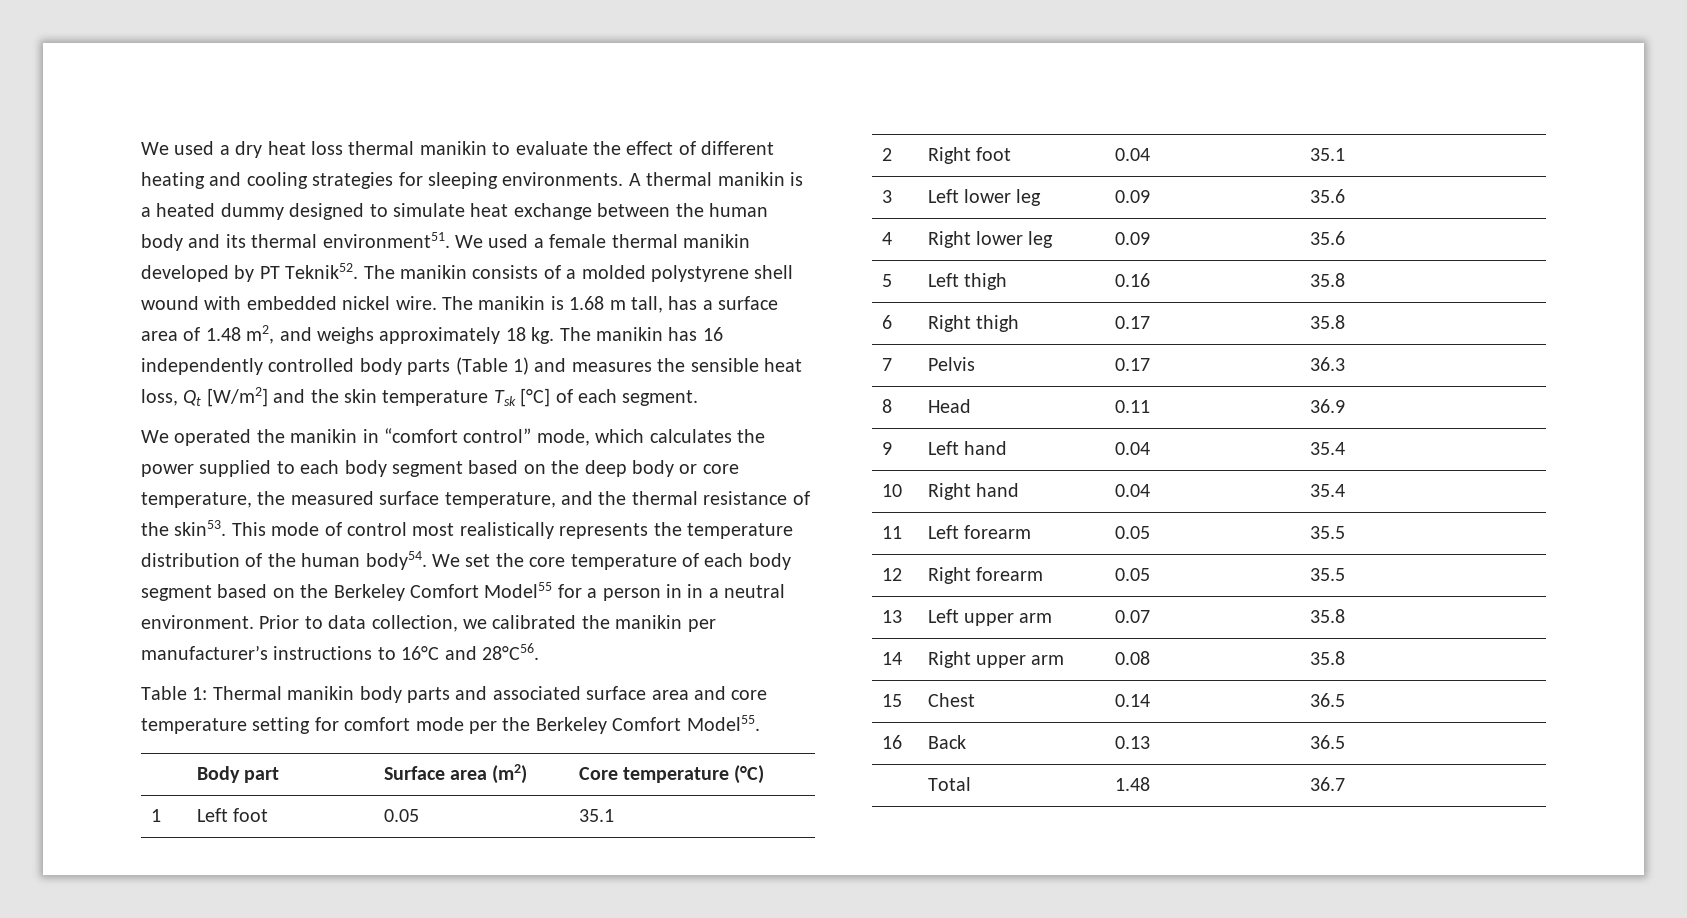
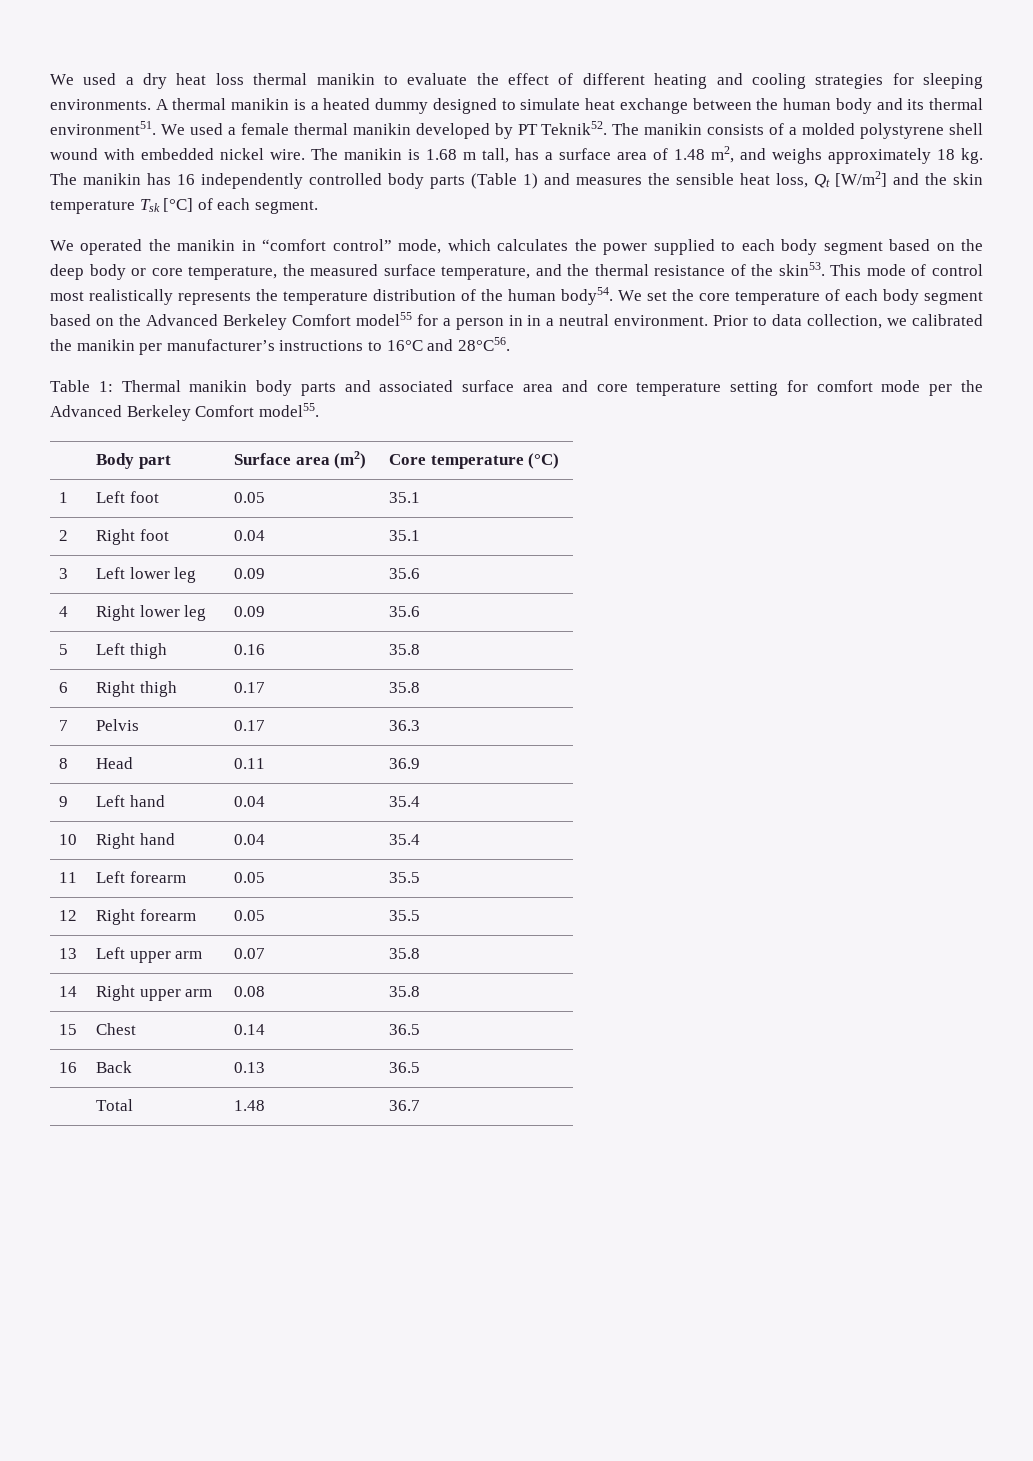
- We set the core temperature of each body segment based on the Berkeley Comfort Model55 for a person in in a neutral environment.
+ We set the core temperature of each body segment based on the Advanced Berkeley Comfort model55 for a person in in a neutral environment.
- Table 1: Thermal manikin body parts and associated surface area and core temperature setting for comfort mode per the Berkeley Comfort Model55.
+ Table 1: Thermal manikin body parts and associated surface area and core temperature setting for comfort mode per the Advanced Berkeley Comfort model55.

